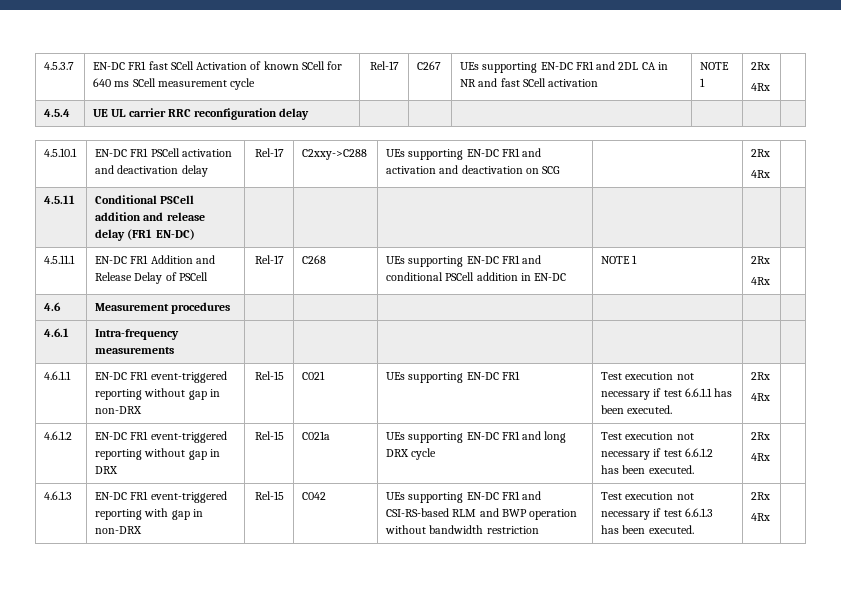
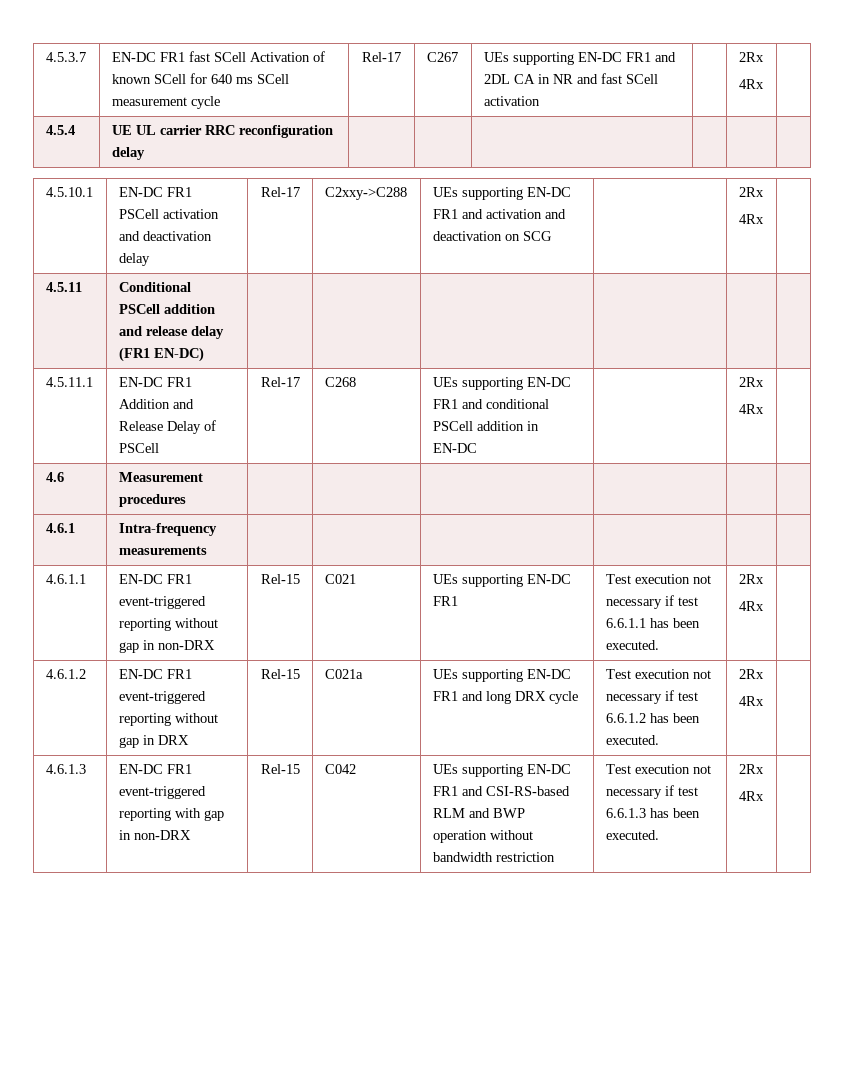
- 4.5.3.7 | EN-DC FR1 fast SCell Activation of known SCell for 640 ms SCell measurement cycle | Rel-17 | C267 | UEs supporting EN-DC FR1 and 2DL CA in NR and fast SCell activation | NOTE 1 | 2Rx
+ 4.5.3.7 | EN-DC FR1 fast SCell Activation of known SCell for 640 ms SCell measurement cycle | Rel-17 | C267 | UEs supporting EN-DC FR1 and 2DL CA in NR and fast SCell activation | | 2Rx
- 4.5.11.1 | EN-DC FR1 Addition and Release Delay of PSCell | Rel-17 | C268 | UEs supporting EN-DC FR1 and conditional PSCell addition in EN-DC | NOTE 1 | 2Rx
+ 4.5.11.1 | EN-DC FR1 Addition and Release Delay of PSCell | Rel-17 | C268 | UEs supporting EN-DC FR1 and conditional PSCell addition in EN-DC | | 2Rx

